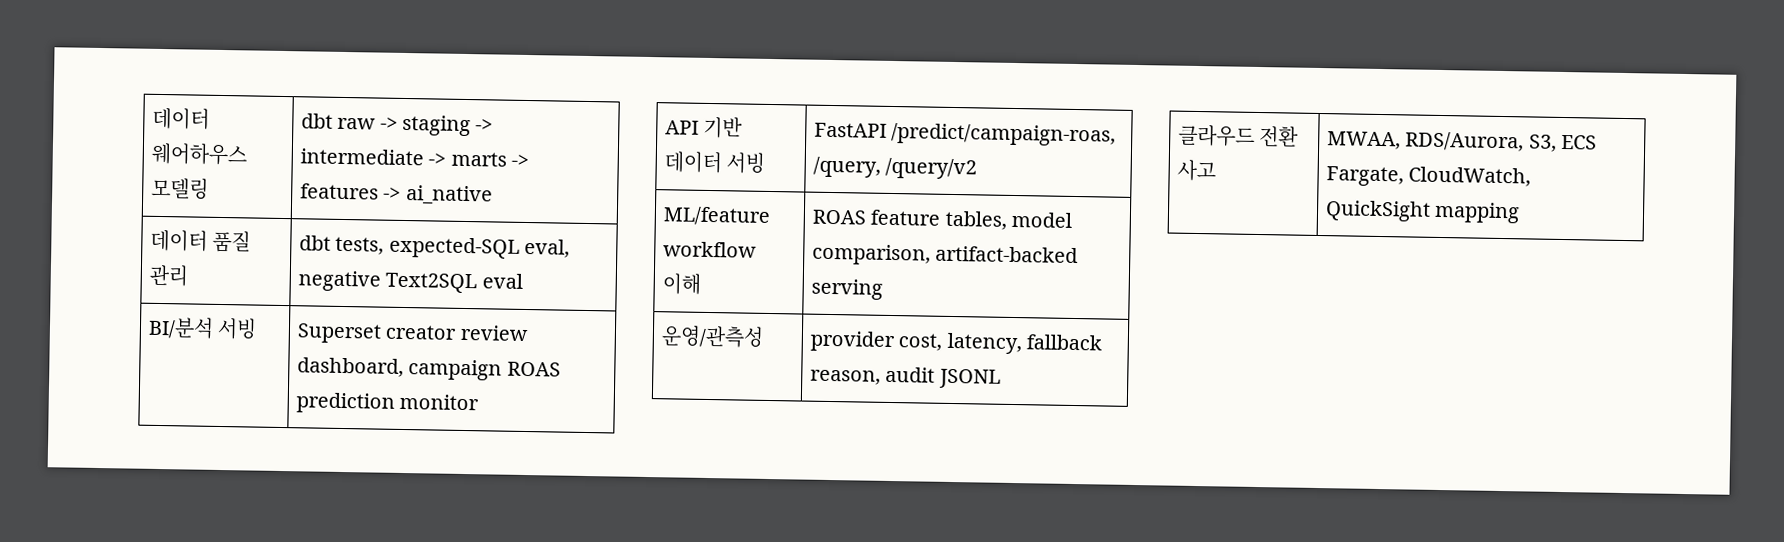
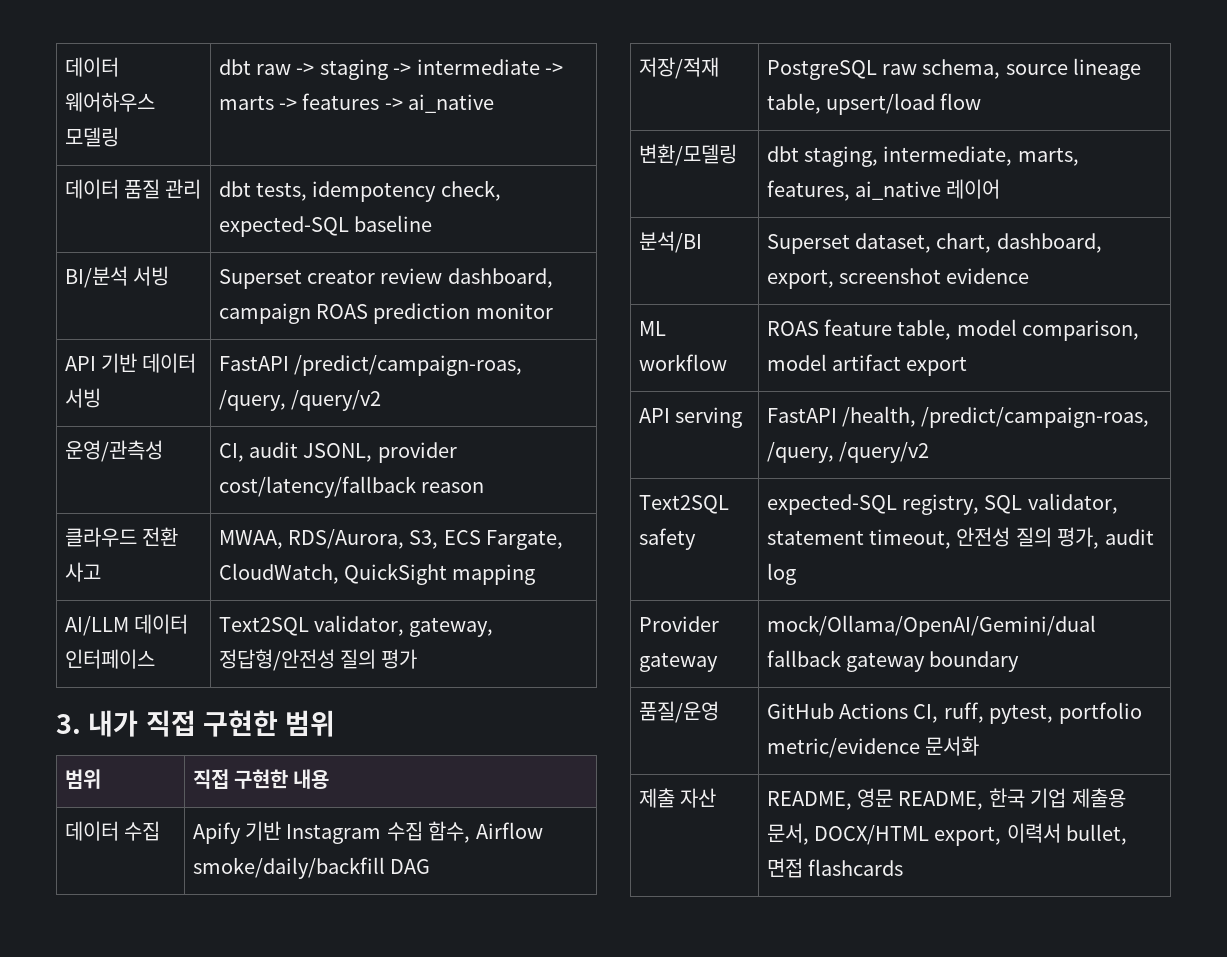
- 데이터 품질 관리 | dbt tests, expected-SQL eval, negative Text2SQL eval
+ 데이터 품질 관리 | dbt tests, idempotency check, expected-SQL baseline
- ML/feature workflow 이해 | ROAS feature tables, model comparison, artifact-backed serving
- 운영/관측성 | provider cost, latency, fallback reason, audit JSONL
+ 운영/관측성 | CI, audit JSONL, provider cost/latency/fallback reason
+ AI/LLM 데이터 인터페이스 | Text2SQL validator, gateway, 정답형/안전성 질의 평가
+ 3. 내가 직접 구현한 범위
+ 범위 | 직접 구현한 내용
+ 데이터 수집 | Apify 기반 Instagram 수집 함수, Airflow smoke/daily/backfill DAG
+ 저장/적재 | PostgreSQL raw schema, source lineage table, upsert/load flow
+ 변환/모델링 | dbt staging, intermediate, marts, features, ai_native 레이어
+ 분석/BI | Superset dataset, chart, dashboard, export, screenshot evidence
+ ML workflow | ROAS feature table, model comparison, model artifact export
+ API serving | FastAPI /health, /predict/campaign-roas, /query, /query/v2
+ Text2SQL safety | expected-SQL registry, SQL validator, statement timeout, 안전성 질의 평가, audit log
+ Provider gateway | mock/Ollama/OpenAI/Gemini/dual fallback gateway boundary
+ 품질/운영 | GitHub Actions CI, ruff, pytest, portfolio metric/evidence 문서화
+ 제출 자산 | README, 영문 README, 한국 기업 제출용 문서, DOCX/HTML export, 이력서 bullet, 면접 flashcards

